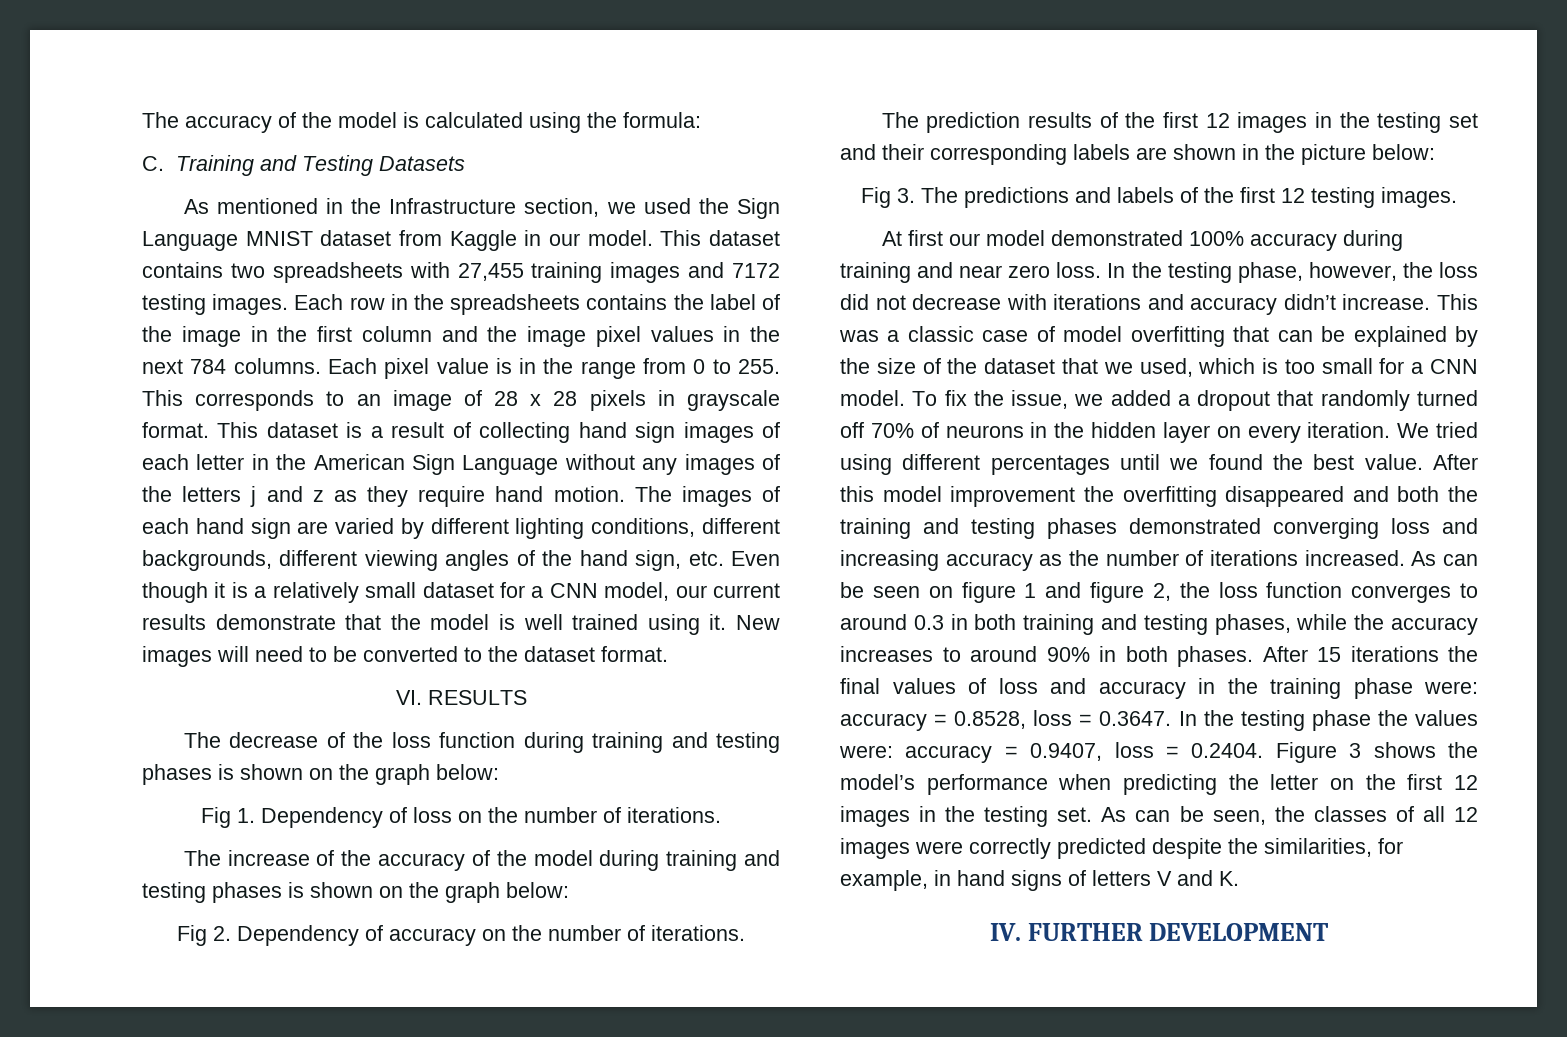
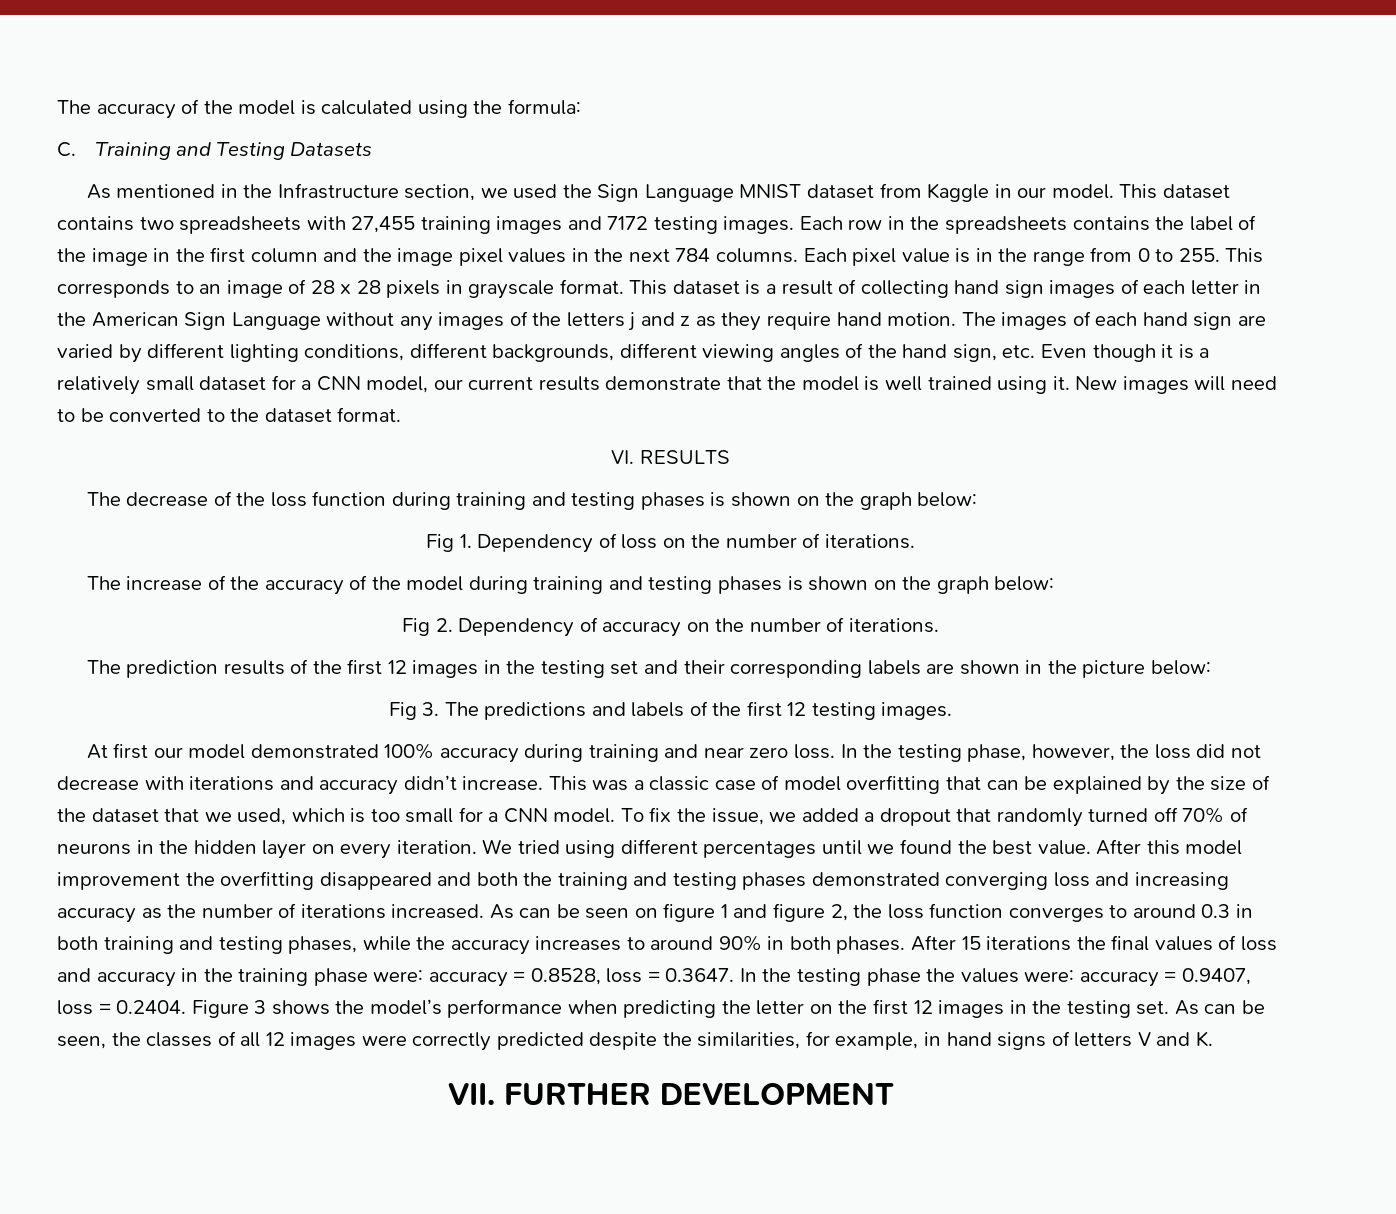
- IV. FURTHER DEVELOPMENT
+ VII. FURTHER DEVELOPMENT

